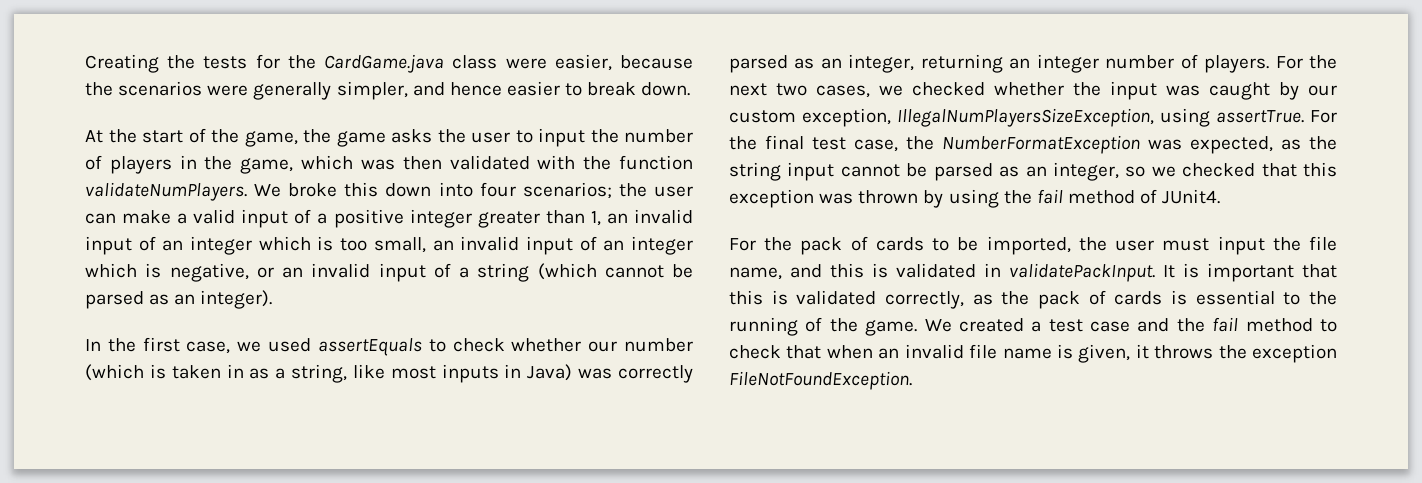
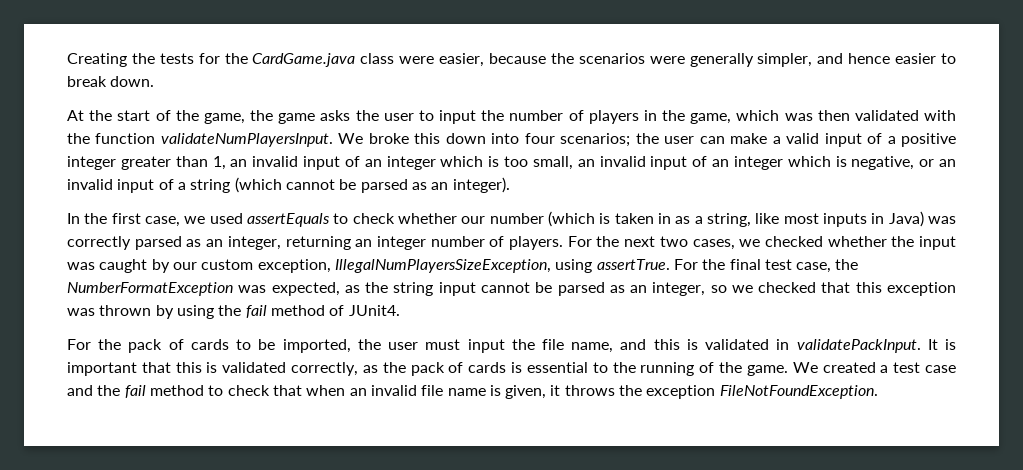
- At the start of the game, the game asks the user to input the number of players in the game, which was then validated with the function validateNumPlayers.
+ At the start of the game, the game asks the user to input the number of players in the game, which was then validated with the function validateNumPlayersInput.

